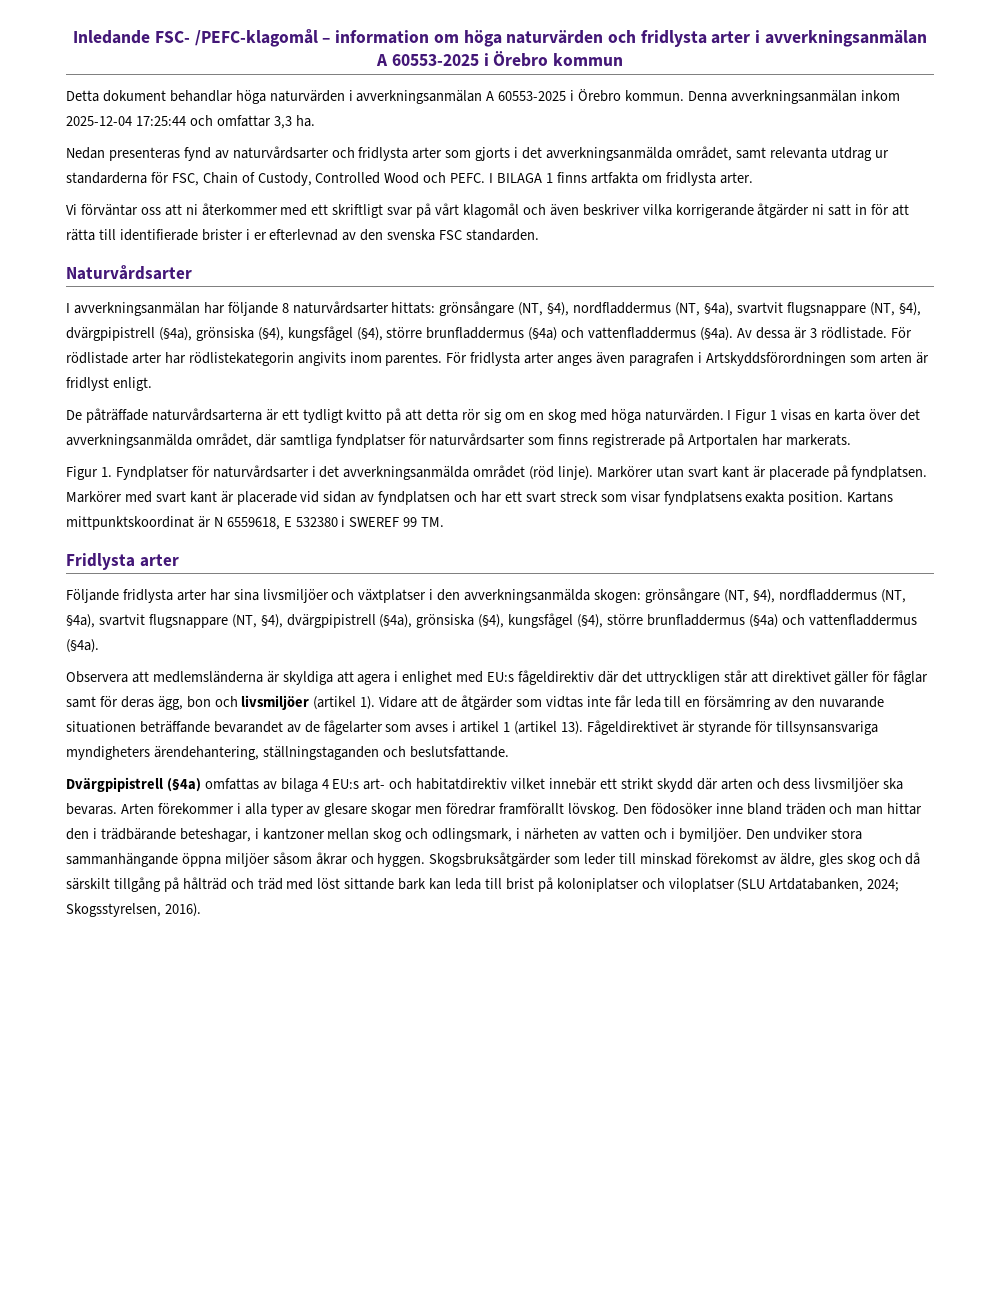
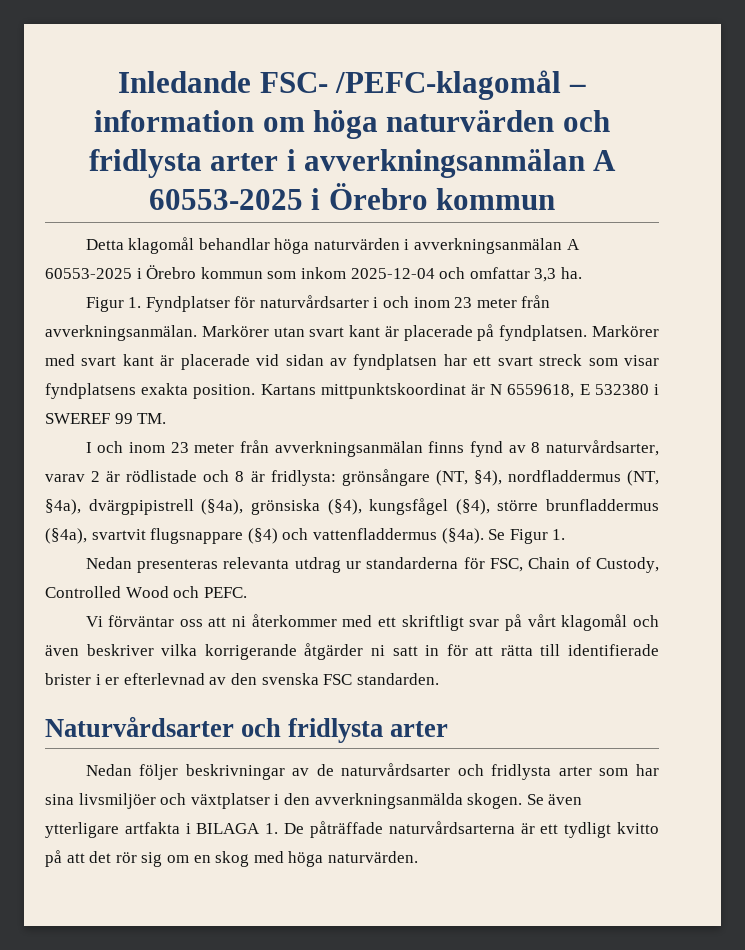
- Detta dokument behandlar höga naturvärden i avverkningsanmälan A 60553-2025 i Örebro kommun. Denna avverkningsanmälan inkom 2025-12-04 17:25:44 och omfattar 3,3 ha.
+ Detta klagomål behandlar höga naturvärden i avverkningsanmälan A 60553-2025 i Örebro kommun som inkom 2025-12-04 och omfattar 3,3 ha.
- Nedan presenteras fynd av naturvårdsarter och fridlysta arter som gjorts i det avverkningsanmälda området, samt relevanta utdrag ur standarderna för FSC, Chain of Custody, Controlled Wood och PEFC. I BILAGA 1 finns artfakta om fridlysta arter.
+ Figur 1. Fyndplatser för naturvårdsarter i och inom 23 meter från avverkningsanmälan. Markörer utan svart kant är placerade på fyndplatsen. Markörer med svart kant är placerade vid sidan av fyndplatsen har ett svart streck som visar fyndplatsens exakta position. Kartans mittpunktskoordinat är N 6559618, E 532380 i SWEREF 99 TM.
+ I och inom 23 meter från avverkningsanmälan finns fynd av 8 naturvårdsarter, varav 2 är rödlistade och 8 är fridlysta: grönsångare (NT, §4), nordfladdermus (NT, §4a), dvärgpipistrell (§4a), grönsiska (§4), kungsfågel (§4), större brunfladdermus (§4a), svartvit flugsnappare (§4) och vattenfladdermus (§4a). Se Figur 1.
+ Nedan presenteras relevanta utdrag ur standarderna för FSC, Chain of Custody, Controlled Wood och PEFC.
- Naturvårdsarter
- I avverkningsanmälan har följande 8 naturvårdsarter hittats: grönsångare (NT, §4), nordfladdermus (NT, §4a), svartvit flugsnappare (NT, §4), dvärgpipistrell (§4a), grönsiska (§4), kungsfågel (§4), större brunfladdermus (§4a) och vattenfladdermus (§4a). Av dessa är 3 rödlistade. För rödlistade arter har rödlistekategorin angivits inom parentes. För fridlysta arter anges även paragrafen i Artskyddsförordningen som arten är fridlyst enligt.
- De påträffade naturvårdsarterna är ett tydligt kvitto på att detta rör sig om en skog med höga naturvärden. I Figur 1 visas en karta över det avverkningsanmälda området, där samtliga fyndplatser för naturvårdsarter som finns registrerade på Artportalen har markerats.
- Figur 1. Fyndplatser för naturvårdsarter i det avverkningsanmälda området (röd linje). Markörer utan svart kant är placerade på fyndplatsen. Markörer med svart kant är placerade vid sidan av fyndplatsen och har ett svart streck som visar fyndplatsens exakta position. Kartans mittpunktskoordinat är N 6559618, E 532380 i SWEREF 99 TM.
- Fridlysta arter
- Följande fridlysta arter har sina livsmiljöer och växtplatser i den avverkningsanmälda skogen: grönsångare (NT, §4), nordfladdermus (NT, §4a), svartvit flugsnappare (NT, §4), dvärgpipistrell (§4a), grönsiska (§4), kungsfågel (§4), större brunfladdermus (§4a) och vattenfladdermus (§4a).
- Observera att medlemsländerna är skyldiga att agera i enlighet med EU:s fågeldirektiv där det uttryckligen står att direktivet gäller för fåglar samt för deras ägg, bon och livsmiljöer (artikel 1). Vidare att de åtgärder som vidtas inte får leda till en försämring av den nuvarande situationen beträffande bevarandet av de fågelarter som avses i artikel 1 (artikel 13). Fågeldirektivet är styrande för tillsynsansvariga myndigheters ärendehantering, ställningstaganden och beslutsfattande.
- Dvärgpipistrell (§4a) omfattas av bilaga 4 EU:s art- och habitatdirektiv vilket innebär ett strikt skydd där arten och dess livsmiljöer ska bevaras. Arten förekommer i alla typer av glesare skogar men föredrar framförallt lövskog. Den födosöker inne bland träden och man hittar den i trädbärande beteshagar, i kantzoner mellan skog och odlingsmark, i närheten av vatten och i bymiljöer. Den undviker stora sammanhängande öppna miljöer såsom åkrar och hyggen. Skogsbruksåtgärder som leder till minskad förekomst av äldre, gles skog och då särskilt tillgång på hålträd och träd med löst sittande bark kan leda till brist på koloniplatser och viloplatser (SLU Artdatabanken, 2024; Skogsstyrelsen, 2016).
+ Naturvårdsarter och fridlysta arter
+ Nedan följer beskrivningar av de naturvårdsarter och fridlysta arter som har sina livsmiljöer och växtplatser i den avverkningsanmälda skogen. Se även ytterligare artfakta i BILAGA 1. De påträffade naturvårdsarterna är ett tydligt kvitto på att det rör sig om en skog med höga naturvärden.

